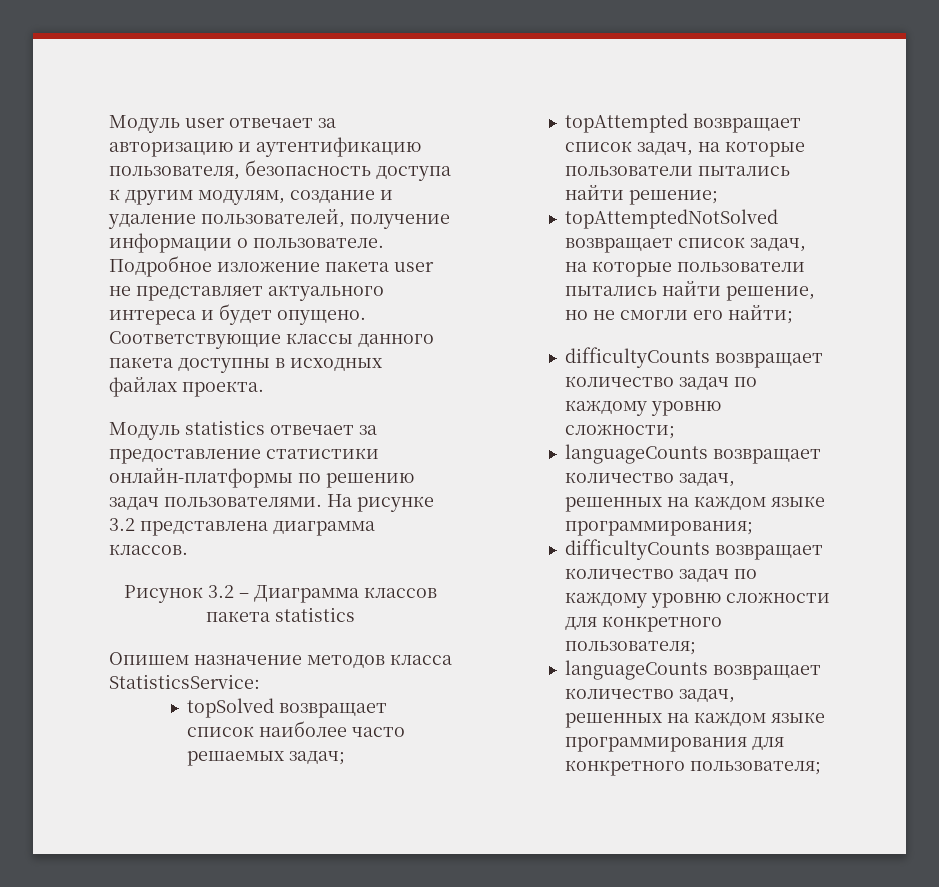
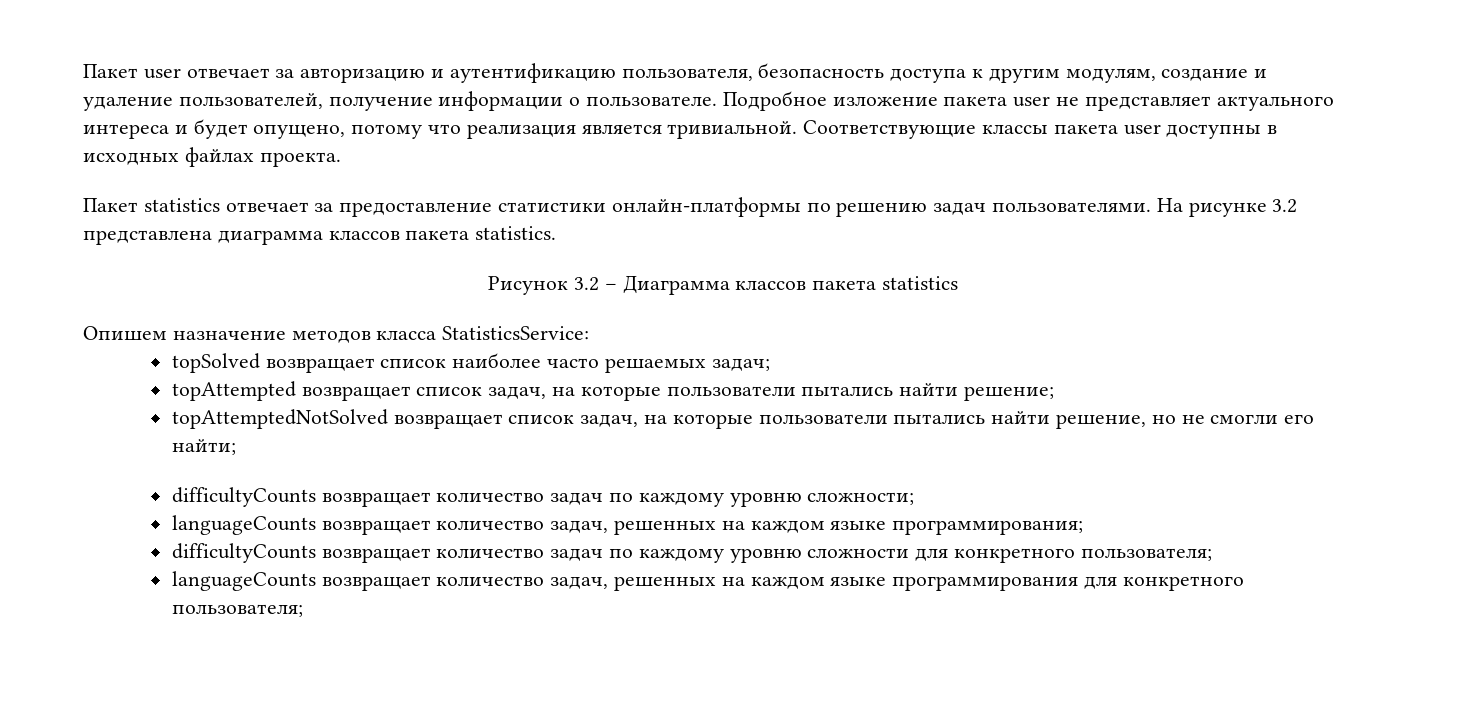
- Модуль user отвечает за авторизацию и аутентификацию пользователя, безопасность доступа к другим модулям, создание и удаление пользователей, получение информации о пользователе.
+ Пакет user отвечает за авторизацию и аутентификацию пользователя, безопасность доступа к другим модулям, создание и удаление пользователей, получение информации о пользователе.
- Подробное изложение пакета user не представляет актуального интереса и будет опущено. Соответствующие классы данного пакета доступны в исходных файлах проекта.
+ Подробное изложение пакета user не представляет актуального интереса и будет опущено, потому что реализация является тривиальной. Соответствующие классы пакета user доступны в исходных файлах проекта.
- Модуль statistics отвечает за предоставление статистики онлайн-платформы по решению задач пользователями.
+ Пакет statistics отвечает за предоставление статистики онлайн-платформы по решению задач пользователями.
- На рисунке 3.2 представлена диаграмма классов.
+ На рисунке 3.2 представлена диаграмма классов пакета statistics.

